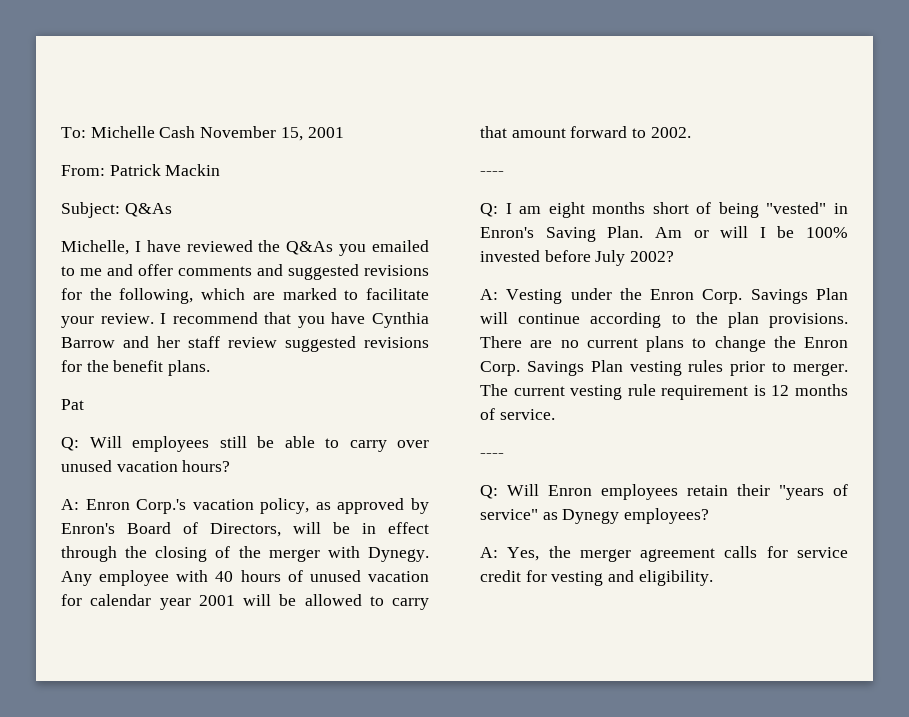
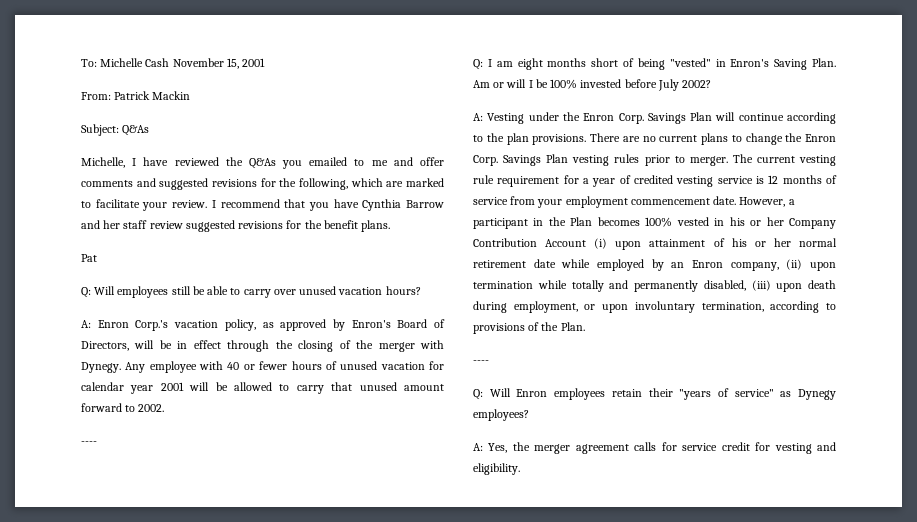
- Any employee with 40 hours of unused vacation for calendar year 2001 will be allowed to carry that amount forward to 2002.
+ Any employee with 40 or fewer hours of unused vacation for calendar year 2001 will be allowed to carry that unused amount forward to 2002.
- The current vesting rule requirement is 12 months of service.
+ The current vesting rule requirement for a year of credited vesting service is 12 months of service from your employment commencement date. However, a participant in the Plan becomes 100% vested in his or her Company Contribution Account (i) upon attainment of his or her normal retirement date while employed by an Enron company, (ii) upon termination while totally and permanently disabled, (iii) upon death during employment, or upon involuntary termination, according to provisions of the Plan.

